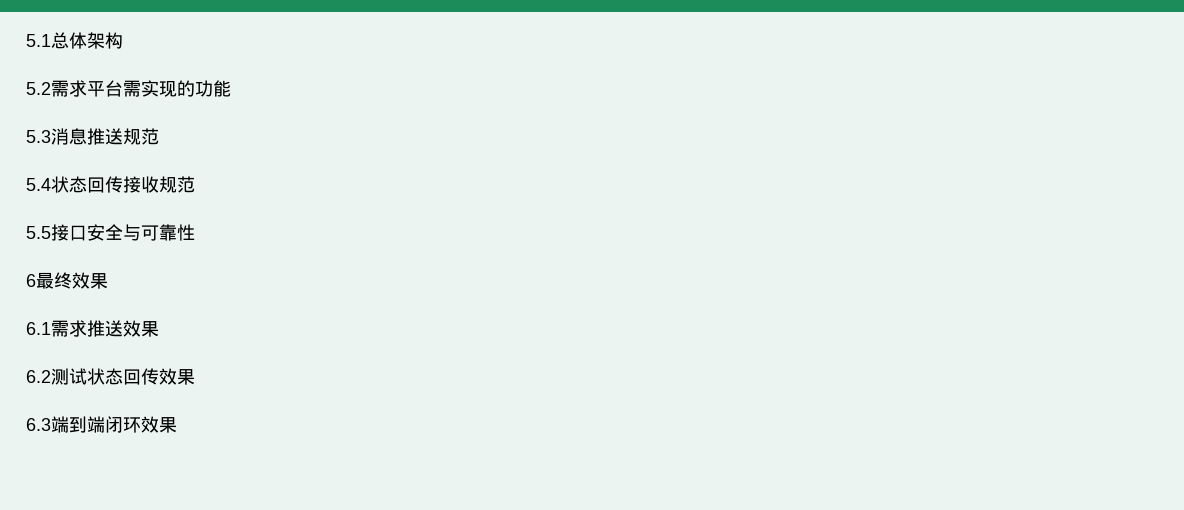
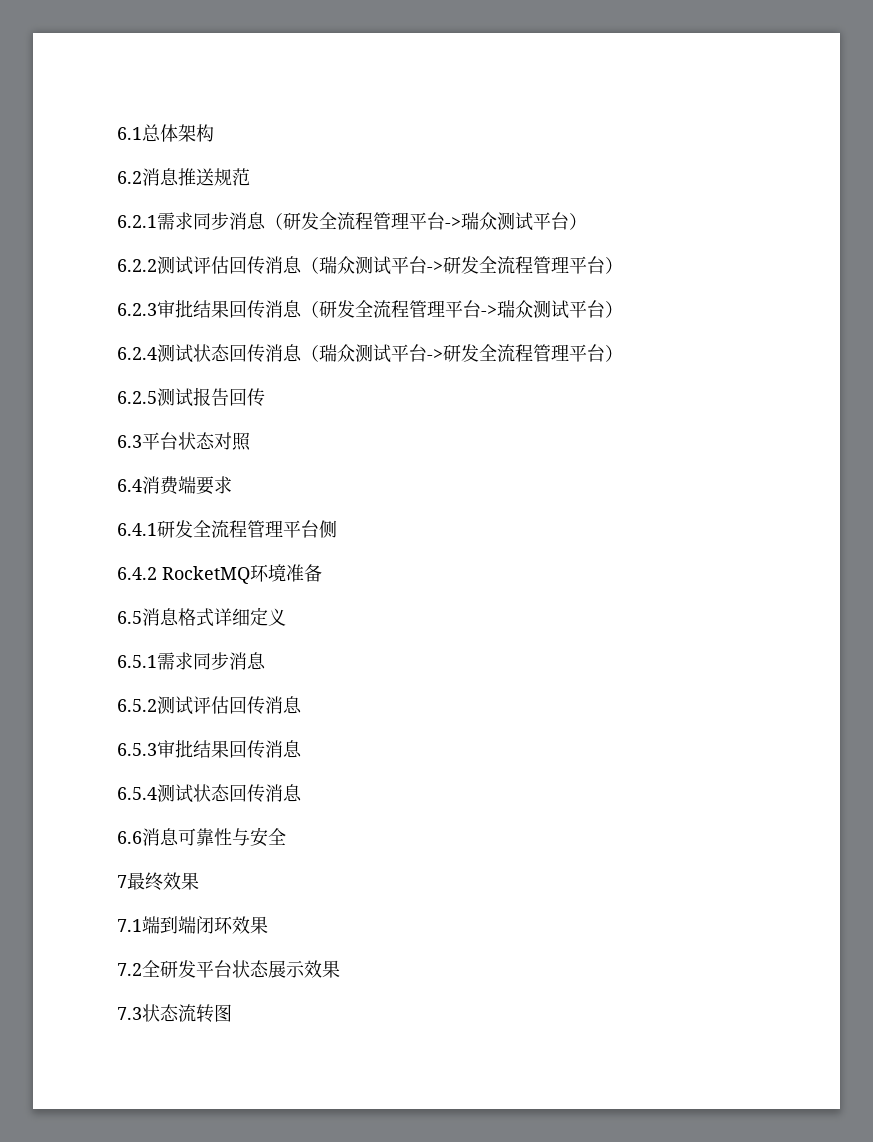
- 5.1总体架构
+ 6.1总体架构
- 5.2需求平台需实现的功能
- 5.3消息推送规范
- 5.4状态回传接收规范
- 5.5接口安全与可靠性
- 6最终效果
- 6.1需求推送效果
- 6.2测试状态回传效果
- 6.3端到端闭环效果
+ 6.2消息推送规范
+ 6.2.1需求同步消息（研发全流程管理平台->瑞众测试平台）
+ 6.2.2测试评估回传消息（瑞众测试平台->研发全流程管理平台）
+ 6.2.3审批结果回传消息（研发全流程管理平台->瑞众测试平台）
+ 6.2.4测试状态回传消息（瑞众测试平台->研发全流程管理平台）
+ 6.2.5测试报告回传
+ 6.3平台状态对照
+ 6.4消费端要求
+ 6.4.1研发全流程管理平台侧
+ 6.4.2 RocketMQ环境准备
+ 6.5消息格式详细定义
+ 6.5.1需求同步消息
+ 6.5.2测试评估回传消息
+ 6.5.3审批结果回传消息
+ 6.5.4测试状态回传消息
+ 6.6消息可靠性与安全
+ 7最终效果
+ 7.1端到端闭环效果
+ 7.2全研发平台状态展示效果
+ 7.3状态流转图

